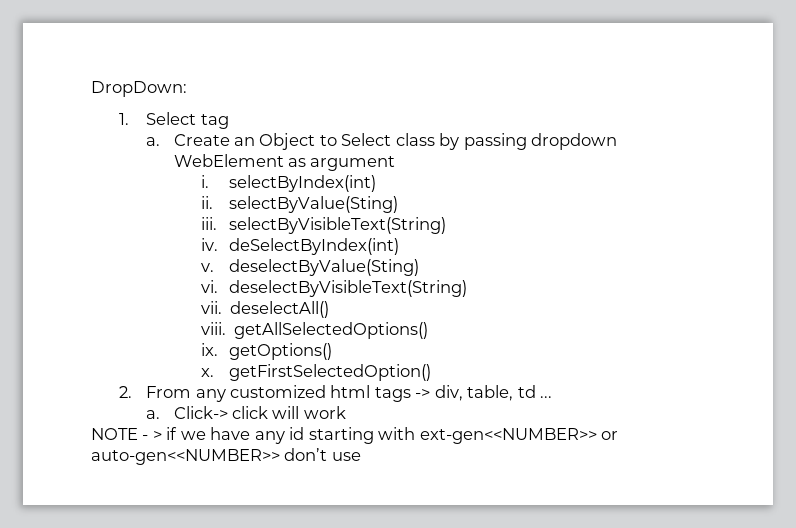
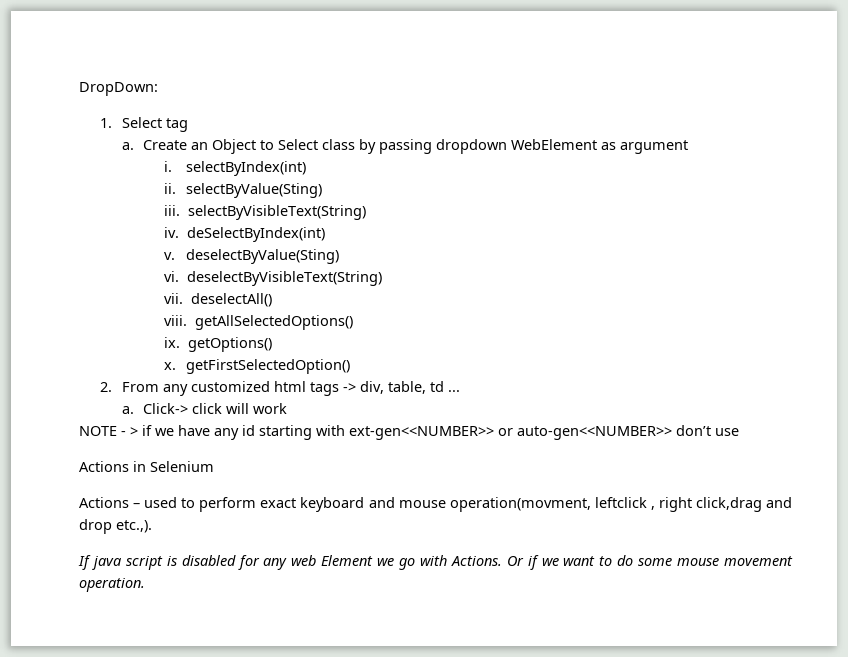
+ Actions in Selenium
+ Actions – used to perform exact keyboard and mouse operation(movment, leftclick , right click,drag and drop etc.,).
+ If java script is disabled for any web Element we go with Actions. Or if we want to do some mouse movement operation.

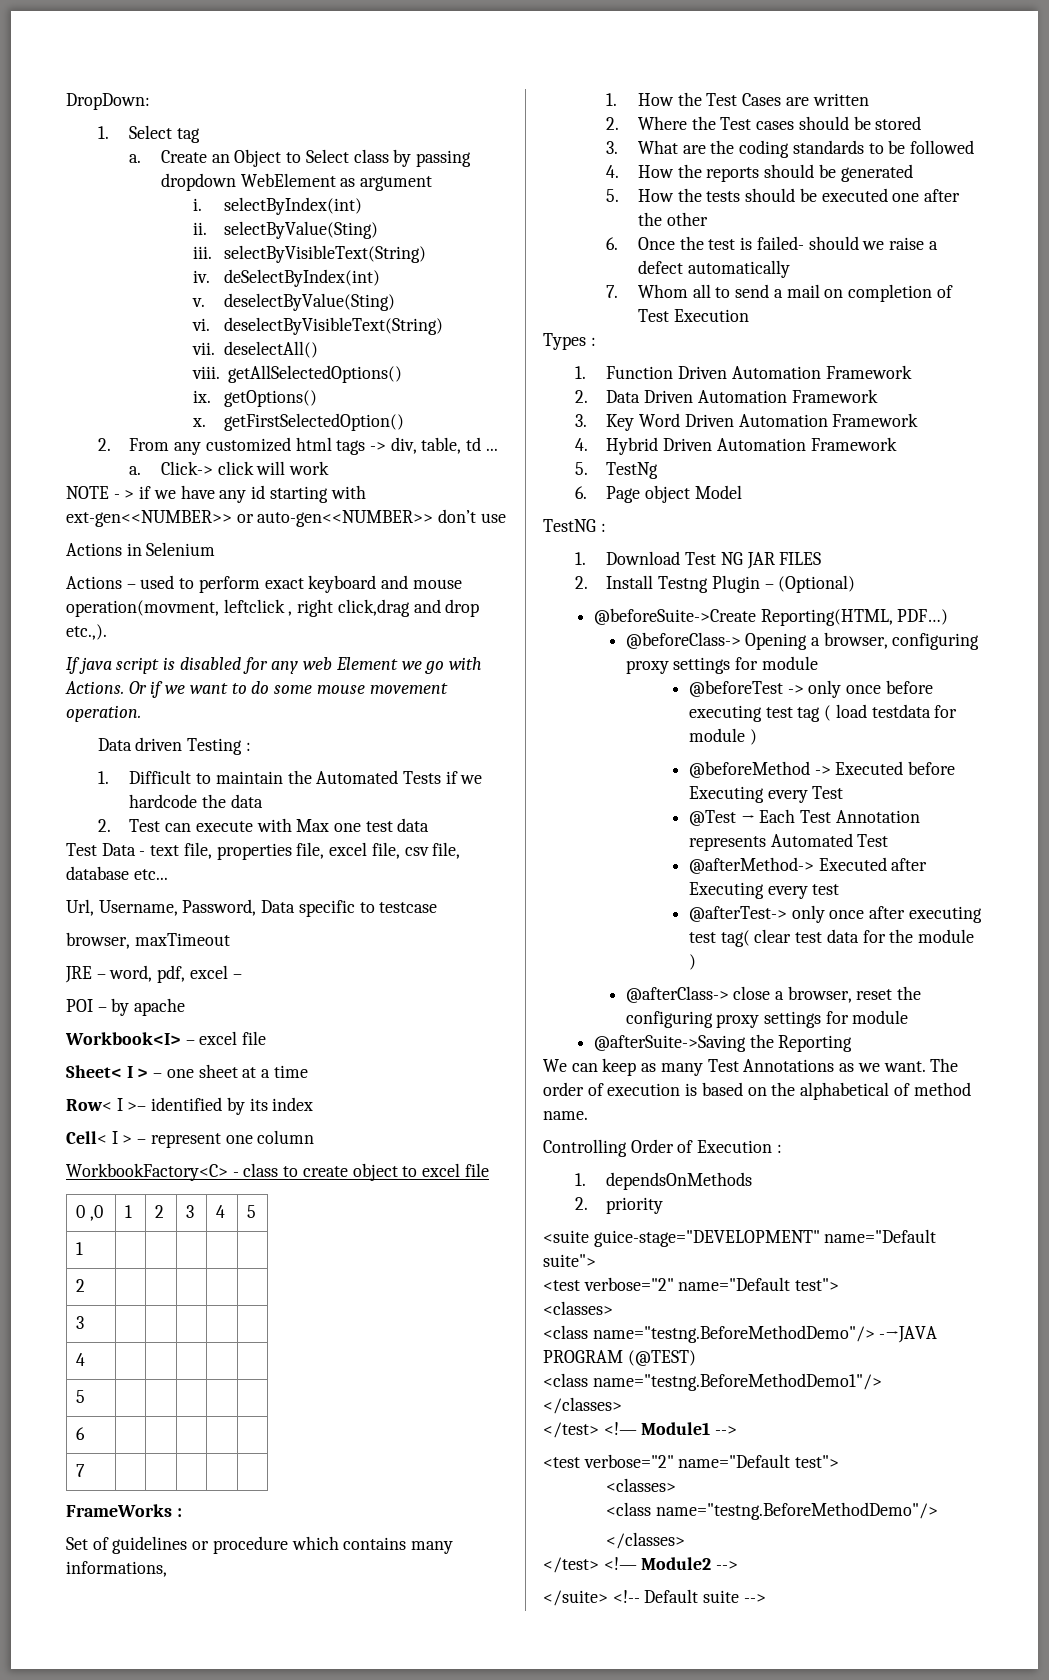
+ Data driven Testing :
+ 1. Difficult to maintain the Automated Tests if we hardcode the data
+ 2. Test can execute with Max one test data
+ Test Data - text file, properties file, excel file, csv file, database etc...
+ Url, Username, Password, Data specific to testcase
+ browser, maxTimeout
+ JRE – word, pdf, excel –
+ POI – by apache
+ Workbook<I> – excel file
+ Sheet< I > – one sheet at a time
+ Row< I >– identified by its index
+ Cell< I > – represent one column
+ WorkbookFactory<C> - class to create object to excel file
+ 0 ,0 | 1 | 2 | 3 | 4 | 5
+ 1 | | | | |
+ 2 | | | | |
+ 3 | | | | |
+ 4 | | | | |
+ 5 | | | | |
+ 6 | | | | |
+ 7 | | | | |
+ FrameWorks :
+ Set of guidelines or procedure which contains many informations,
+ 1. How the Test Cases are written
+ 2. Where the Test cases should be stored
+ 3. What are the coding standards to be followed
+ 4. How the reports should be generated
+ 5. How the tests should be executed one after the other
+ 6. Once the test is failed- should we raise a defect automatically
+ 7. Whom all to send a mail on completion of Test Execution
+ Types :
+ 1. Function Driven Automation Framework
+ 2. Data Driven Automation Framework
+ 3. Key Word Driven Automation Framework
+ 4. Hybrid Driven Automation Framework
+ 5. TestNg
+ 6. Page object Model
+ TestNG :
+ 1. Download Test NG JAR FILES
+ 2. Install Testng Plugin – (Optional)
+ @beforeSuite->Create Reporting(HTML, PDF…)
+ @beforeClass-> Opening a browser, configuring proxy settings for module
+ @beforeTest -> only once before executing test tag ( load testdata for module )
+ @beforeMethod -> Executed before Executing every Test
+ @Test → Each Test Annotation represents Automated Test
+ @afterMethod-> Executed after Executing every test
+ @afterTest-> only once after executing test tag( clear test data for the module )
+ @afterClass-> close a browser, reset the configuring proxy settings for module
+ @afterSuite->Saving the Reporting
+ We can keep as many Test Annotations as we want. The order of execution is based on the alphabetical of method name.
+ Controlling Order of Execution :
+ 1. dependsOnMethods
+ 2. priority
+ <suite guice-stage="DEVELOPMENT" name="Default suite">
+ <test verbose="2" name="Default test">
+ <classes>
+ <class name="testng.BeforeMethodDemo"/> -→JAVA PROGRAM (@TEST)
+ <class name="testng.BeforeMethodDemo1"/>
+ </classes>
+ </test> <!— Module1 -->
+ <test verbose="2" name="Default test">
+ <classes>
+ <class name="testng.BeforeMethodDemo"/>
+ </classes>
+ </test> <!— Module2 -->
+ </suite> <!-- Default suite -->

